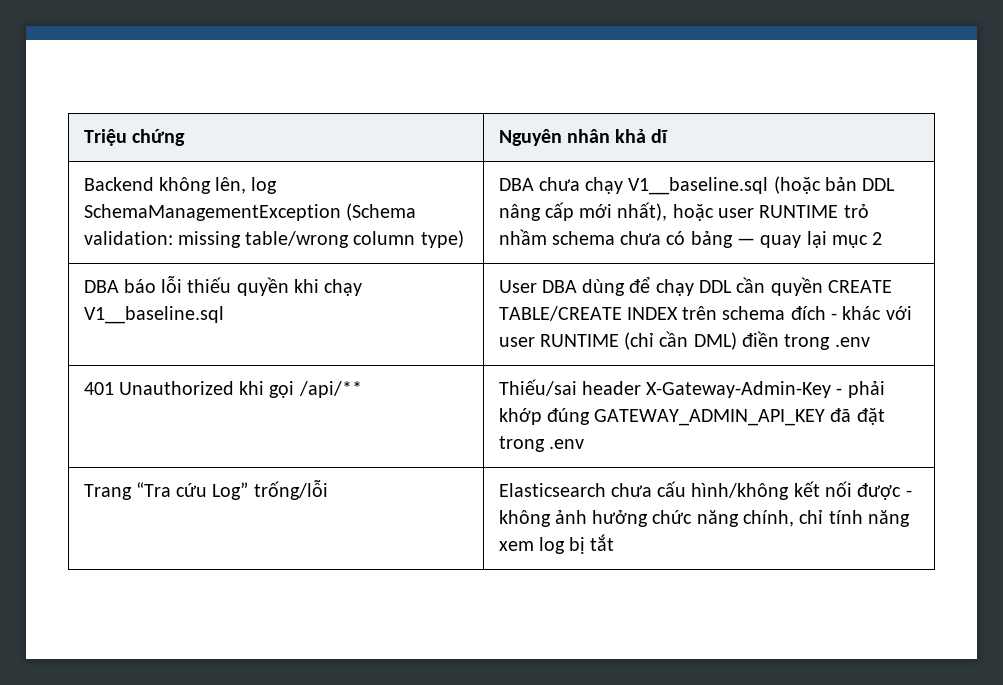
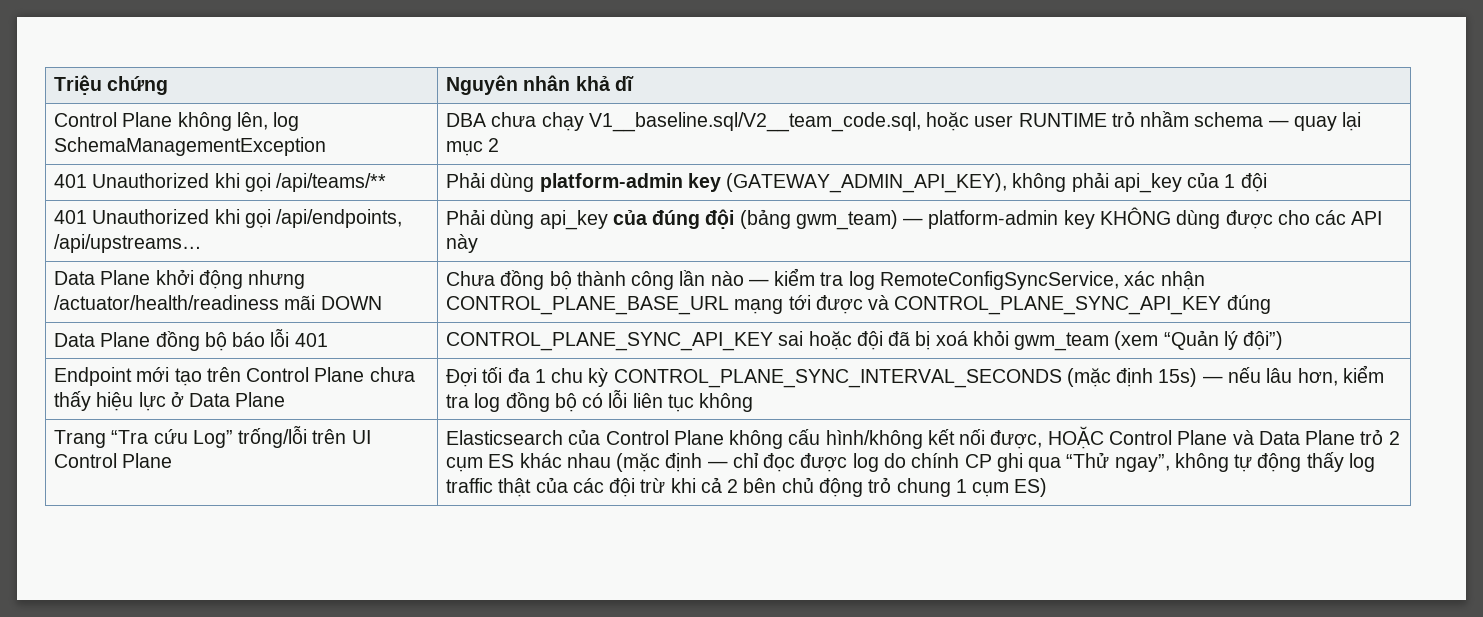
- Backend không lên, log SchemaManagementException (Schema validation: missing table/wrong column type) | DBA chưa chạy V1__baseline.sql (hoặc bản DDL nâng cấp mới nhất), hoặc user RUNTIME trỏ nhầm schema chưa có bảng — quay lại mục 2
+ Control Plane không lên, log SchemaManagementException | DBA chưa chạy V1__baseline.sql/V2__team_code.sql, hoặc user RUNTIME trỏ nhầm schema — quay lại mục 2
- DBA báo lỗi thiếu quyền khi chạy V1__baseline.sql | User DBA dùng để chạy DDL cần quyền CREATE TABLE/CREATE INDEX trên schema đích - khác với user RUNTIME (chỉ cần DML) điền trong .env
- 401 Unauthorized khi gọi /api/** | Thiếu/sai header X-Gateway-Admin-Key - phải khớp đúng GATEWAY_ADMIN_API_KEY đã đặt trong .env
+ 401 Unauthorized khi gọi /api/teams/** | Phải dùng platform-admin key (GATEWAY_ADMIN_API_KEY), không phải api_key của 1 đội
+ 401 Unauthorized khi gọi /api/endpoints, /api/upstreams… | Phải dùng api_key của đúng đội (bảng gwm_team) — platform-admin key KHÔNG dùng được cho các API này
+ Data Plane khởi động nhưng /actuator/health/readiness mãi DOWN | Chưa đồng bộ thành công lần nào — kiểm tra log RemoteConfigSyncService, xác nhận CONTROL_PLANE_BASE_URL mạng tới được và CONTROL_PLANE_SYNC_API_KEY đúng
+ Data Plane đồng bộ báo lỗi 401 | CONTROL_PLANE_SYNC_API_KEY sai hoặc đội đã bị xoá khỏi gwm_team (xem “Quản lý đội”)
+ Endpoint mới tạo trên Control Plane chưa thấy hiệu lực ở Data Plane | Đợi tối đa 1 chu kỳ CONTROL_PLANE_SYNC_INTERVAL_SECONDS (mặc định 15s) — nếu lâu hơn, kiểm tra log đồng bộ có lỗi liên tục không
- Trang “Tra cứu Log” trống/lỗi | Elasticsearch chưa cấu hình/không kết nối được - không ảnh hưởng chức năng chính, chỉ tính năng xem log bị tắt
+ Trang “Tra cứu Log” trống/lỗi trên UI Control Plane | Elasticsearch của Control Plane không cấu hình/không kết nối được, HOẶC Control Plane và Data Plane trỏ 2 cụm ES khác nhau (mặc định — chỉ đọc được log do chính CP ghi qua “Thử ngay”, không tự động thấy log traffic thật của các đội trừ khi cả 2 bên chủ động trỏ chung 1 cụm ES)

